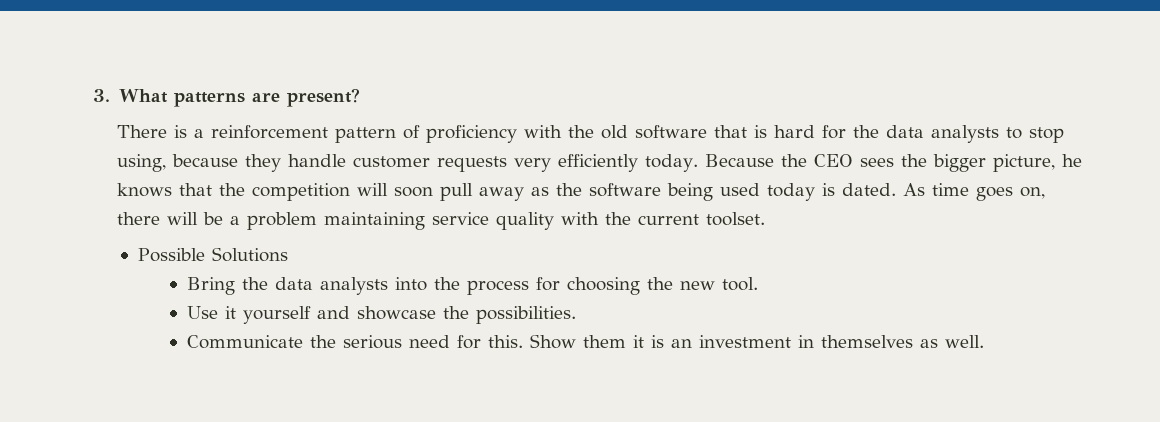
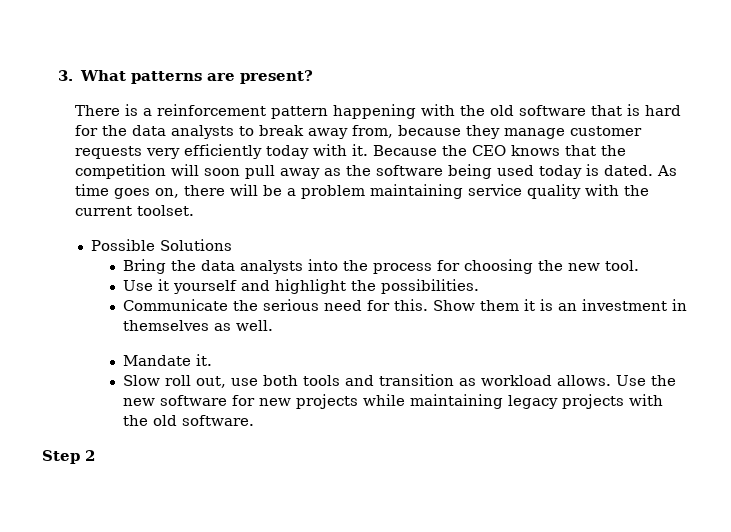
- There is a reinforcement pattern of proficiency with the old software that is hard for the data analysts to stop using, because they handle customer requests very efficiently today. Because the CEO sees the bigger picture, he knows that the competition will soon pull away as the software being used today is dated.
+ There is a reinforcement pattern happening with the old software that is hard for the data analysts to break away from, because they manage customer requests very efficiently today with it. Because the CEO knows that the competition will soon pull away as the software being used today is dated.
- Use it yourself and showcase the possibilities.
+ Use it yourself and highlight the possibilities.
+ Mandate it.
+ Slow roll out, use both tools and transition as workload allows. Use the new software for new projects while maintaining legacy projects with the old software.
+ Step 2

